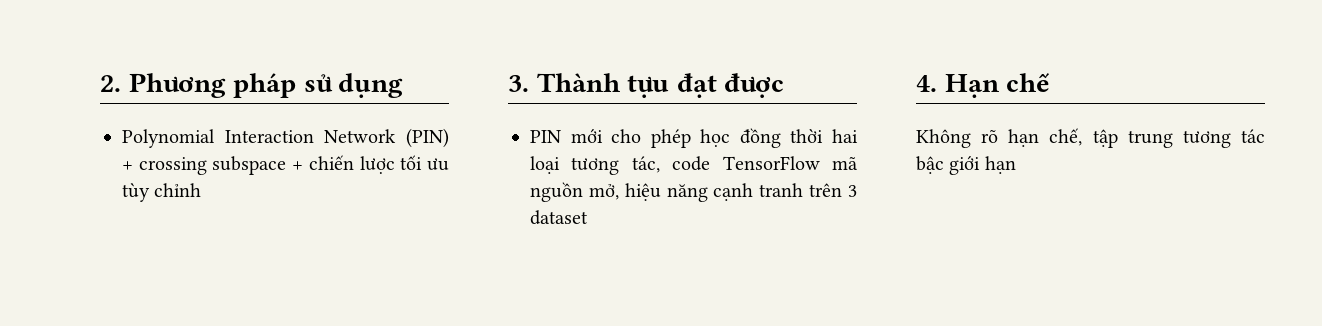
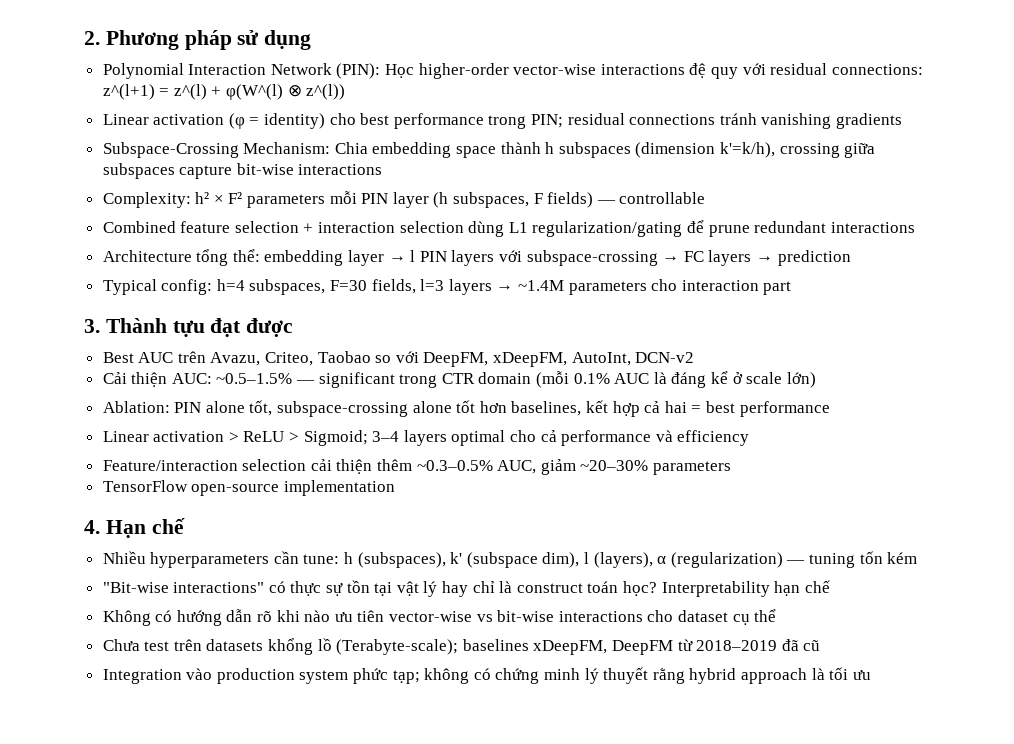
- Polynomial Interaction Network (PIN) + crossing subspace + chiến lược tối ưu tùy chỉnh
+ Polynomial Interaction Network (PIN): Học higher-order vector-wise interactions đệ quy với residual connections: z^(l+1) = z^(l) + φ(W^(l) ⊗ z^(l))
+ Linear activation (φ = identity) cho best performance trong PIN; residual connections tránh vanishing gradients
+ Subspace-Crossing Mechanism: Chia embedding space thành h subspaces (dimension k'=k/h), crossing giữa subspaces capture bit-wise interactions
+ Complexity: h² × F² parameters mỗi PIN layer (h subspaces, F fields) — controllable
+ Combined feature selection + interaction selection dùng L1 regularization/gating để prune redundant interactions
+ Architecture tổng thể: embedding layer → l PIN layers với subspace-crossing → FC layers → prediction
+ Typical config: h=4 subspaces, F=30 fields, l=3 layers → ~1.4M parameters cho interaction part
- PIN mới cho phép học đồng thời hai loại tương tác, code TensorFlow mã nguồn mở, hiệu năng cạnh tranh trên 3 dataset
+ Best AUC trên Avazu, Criteo, Taobao so với DeepFM, xDeepFM, AutoInt, DCN-v2
+ Cải thiện AUC: ~0.5–1.5% — significant trong CTR domain (mỗi 0.1% AUC là đáng kể ở scale lớn)
+ Ablation: PIN alone tốt, subspace-crossing alone tốt hơn baselines, kết hợp cả hai = best performance
+ Linear activation > ReLU > Sigmoid; 3–4 layers optimal cho cả performance và efficiency
+ Feature/interaction selection cải thiện thêm ~0.3–0.5% AUC, giảm ~20–30% parameters
+ TensorFlow open-source implementation
  4. Hạn chế
- Không rõ hạn chế, tập trung tương tác bậc giới hạn
+ Nhiều hyperparameters cần tune: h (subspaces), k' (subspace dim), l (layers), α (regularization) — tuning tốn kém
+ "Bit-wise interactions" có thực sự tồn tại vật lý hay chỉ là construct toán học? Interpretability hạn chế
+ Không có hướng dẫn rõ khi nào ưu tiên vector-wise vs bit-wise interactions cho dataset cụ thể
+ Chưa test trên datasets khổng lồ (Terabyte-scale); baselines xDeepFM, DeepFM từ 2018–2019 đã cũ
+ Integration vào production system phức tạp; không có chứng minh lý thuyết rằng hybrid approach là tối ưu

